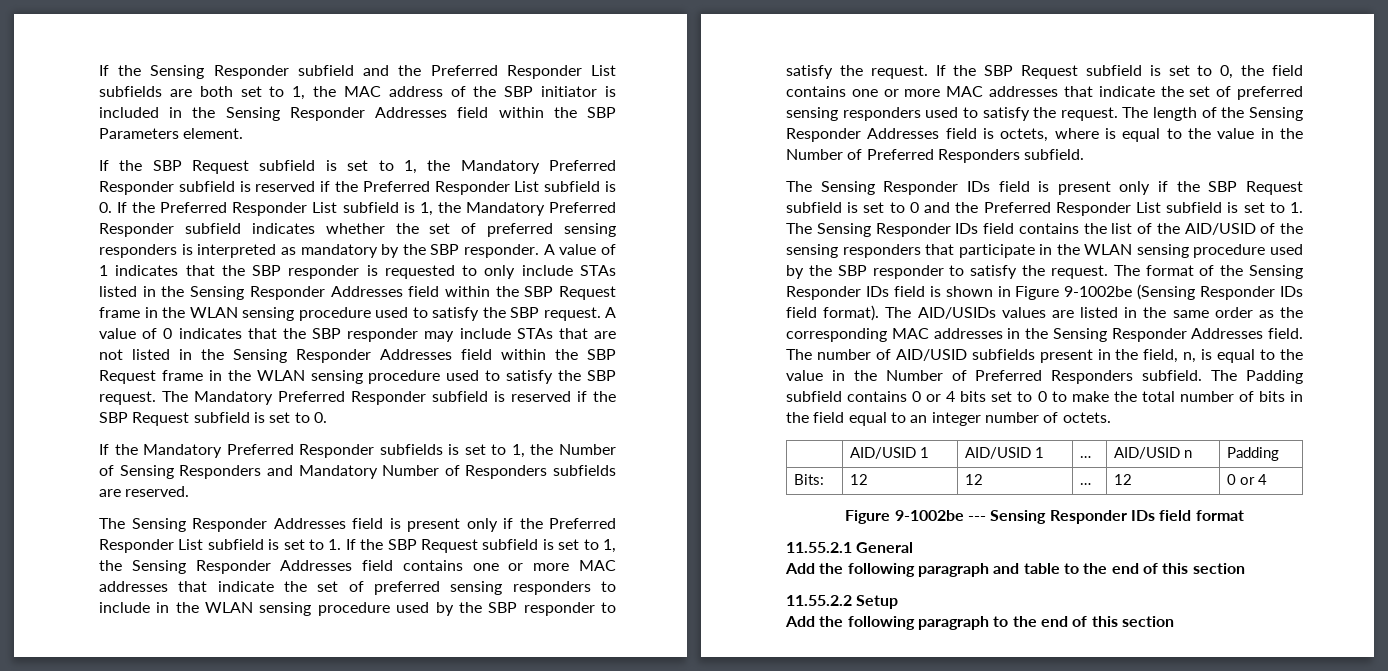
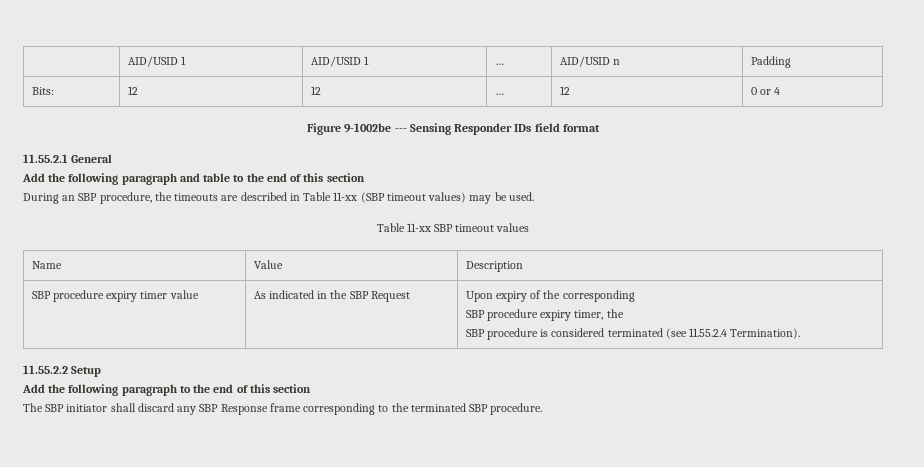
- If the Sensing Responder subfield and the Preferred Responder List subfields are both set to 1, the MAC address of the SBP initiator is included in the Sensing Responder Addresses field within the SBP Parameters element.
- If the SBP Request subfield is set to 1, the Mandatory Preferred Responder subfield is reserved if the Preferred Responder List subfield is 0. If the Preferred Responder List subfield is 1, the Mandatory Preferred Responder subfield indicates whether the set of preferred sensing responders is interpreted as mandatory by the SBP responder. A value of 1 indicates that the SBP responder is requested to only include STAs listed in the Sensing Responder Addresses field within the SBP Request frame in the WLAN sensing procedure used to satisfy the SBP request. A value of 0 indicates that the SBP responder may include STAs that are not listed in the Sensing Responder Addresses field within the SBP Request frame in the WLAN sensing procedure used to satisfy the SBP request. The Mandatory Preferred Responder subfield is reserved if the SBP Request subfield is set to 0.
- If the Mandatory Preferred Responder subfields is set to 1, the Number of Sensing Responders and Mandatory Number of Responders subfields are reserved.
- The Sensing Responder Addresses field is present only if the Preferred Responder List subfield is set to 1. If the SBP Request subfield is set to 1, the Sensing Responder Addresses field contains one or more MAC addresses that indicate the set of preferred sensing responders to include in the WLAN sensing procedure used by the SBP responder to satisfy the request. If the SBP Request subfield is set to 0, the field contains one or more MAC addresses that indicate the set of preferred sensing responders used to satisfy the request. The length of the Sensing Responder Addresses field is octets, where is equal to the value in the Number of Preferred Responders subfield.
- The Sensing Responder IDs field is present only if the SBP Request subfield is set to 0 and the Preferred Responder List subfield is set to 1. The Sensing Responder IDs field contains the list of the AID/USID of the sensing responders that participate in the WLAN sensing procedure used by the SBP responder to satisfy the request. The format of the Sensing Responder IDs field is shown in Figure 9-1002be (Sensing Responder IDs field format). The AID/USIDs values are listed in the same order as the corresponding MAC addresses in the Sensing Responder Addresses field. The number of AID/USID subfields present in the field, n, is equal to the value in the Number of Preferred Responders subfield. The Padding subfield contains 0 or 4 bits set to 0 to make the total number of bits in the field equal to an integer number of octets.
+ During an SBP procedure, the timeouts are described in Table 11-xx (SBP timeout values) may be used.
+ Table 11-xx SBP timeout values
+ Name | Value | Description
+ SBP procedure expiry timer value | As indicated in the SBP Request | Upon expiry of the corresponding
+ SBP procedure expiry timer, the
+ SBP procedure is considered terminated (see 11.55.2.4 Termination).
+ The SBP initiator shall discard any SBP Response frame corresponding to the terminated SBP procedure.

